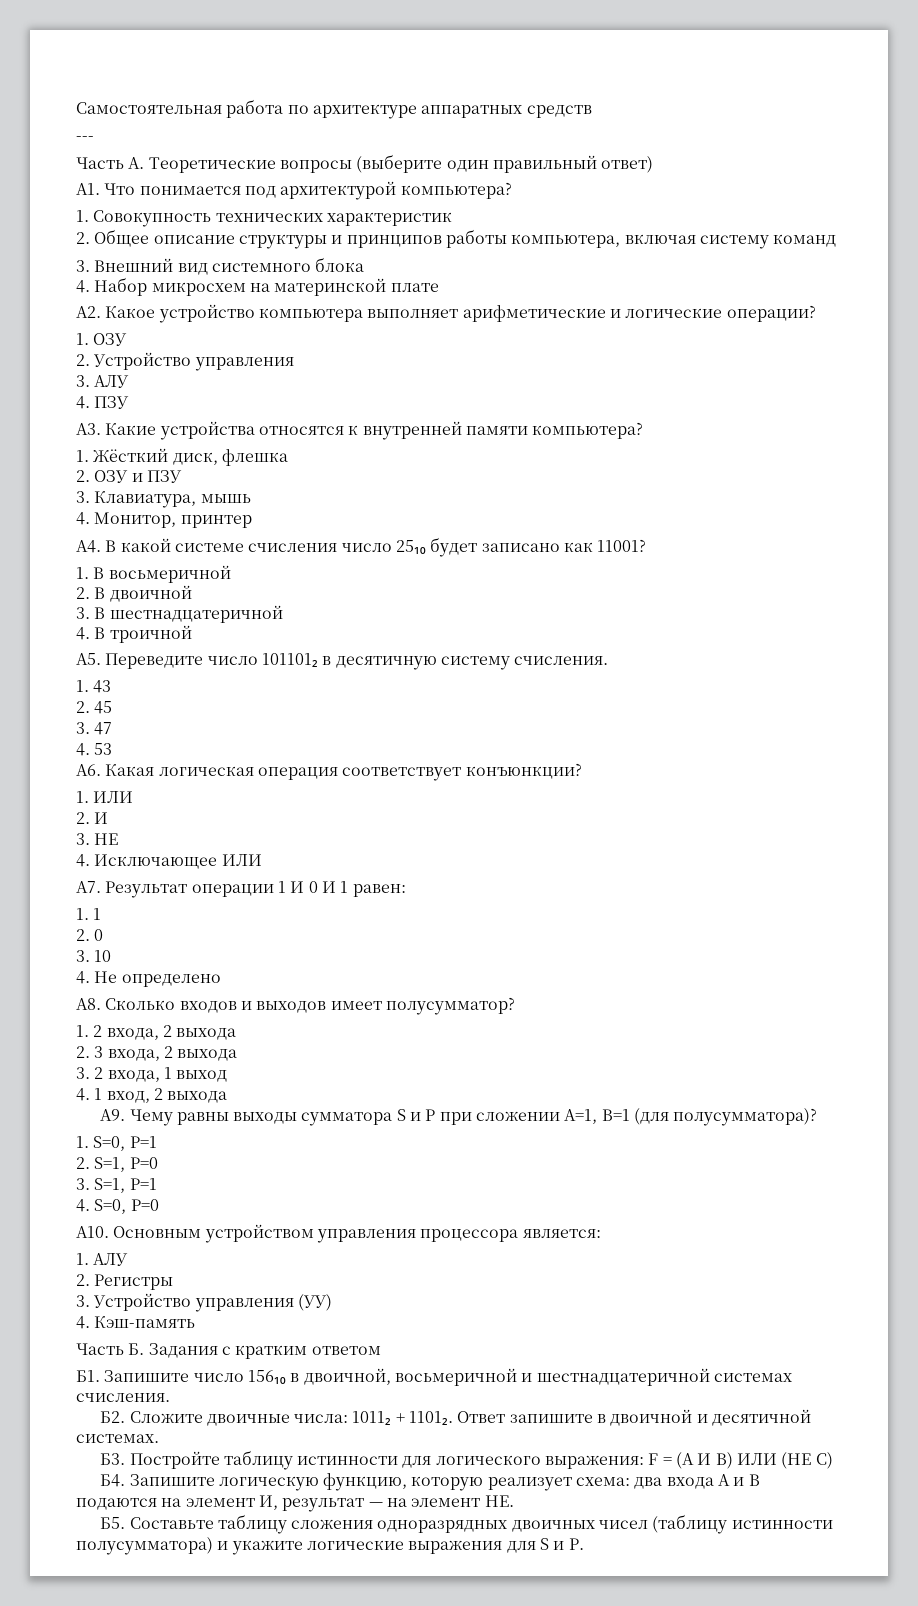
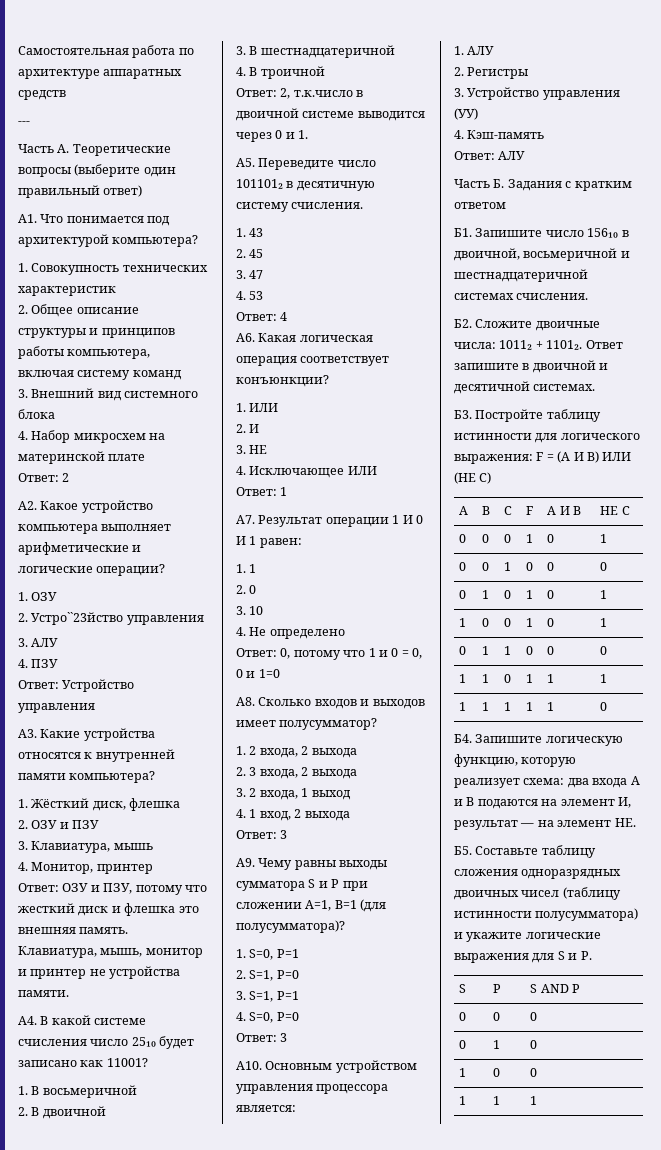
+ Ответ: 2
- 2. Устройство управления
+ 2. Устро``23йство управления
+ Ответ: Устройство управления
+ Ответ: ОЗУ и ПЗУ, потому что жесткий диск и флешка это внешняя память. Клавиатура, мышь, монитор и принтер не устройства памяти.
+ Ответ: 2, т.к.число в двоичной системе выводится через 0 и 1.
+ Ответ: 4
+ Ответ: 1
+ Ответ: 0, потому что 1 и 0 = 0, 0 и 1=0
  4. 1 вход, 2 выхода
+ Ответ: 3
  4. S=0, P=0
+ Ответ: 3
+ Ответ: АЛУ
+ А | В | С | F | А И В | НЕ С
+ 0 | 0 | 0 | 1 | 0 | 1
+ 0 | 0 | 1 | 0 | 0 | 0
+ 0 | 1 | 0 | 1 | 0 | 1
+ 1 | 0 | 0 | 1 | 0 | 1
+ 0 | 1 | 1 | 0 | 0 | 0
+ 1 | 1 | 0 | 1 | 1 | 1
+ 1 | 1 | 1 | 1 | 1 | 0
+ S | P | S AND P
+ 0 | 0 | 0
+ 0 | 1 | 0
+ 1 | 0 | 0
+ 1 | 1 | 1

